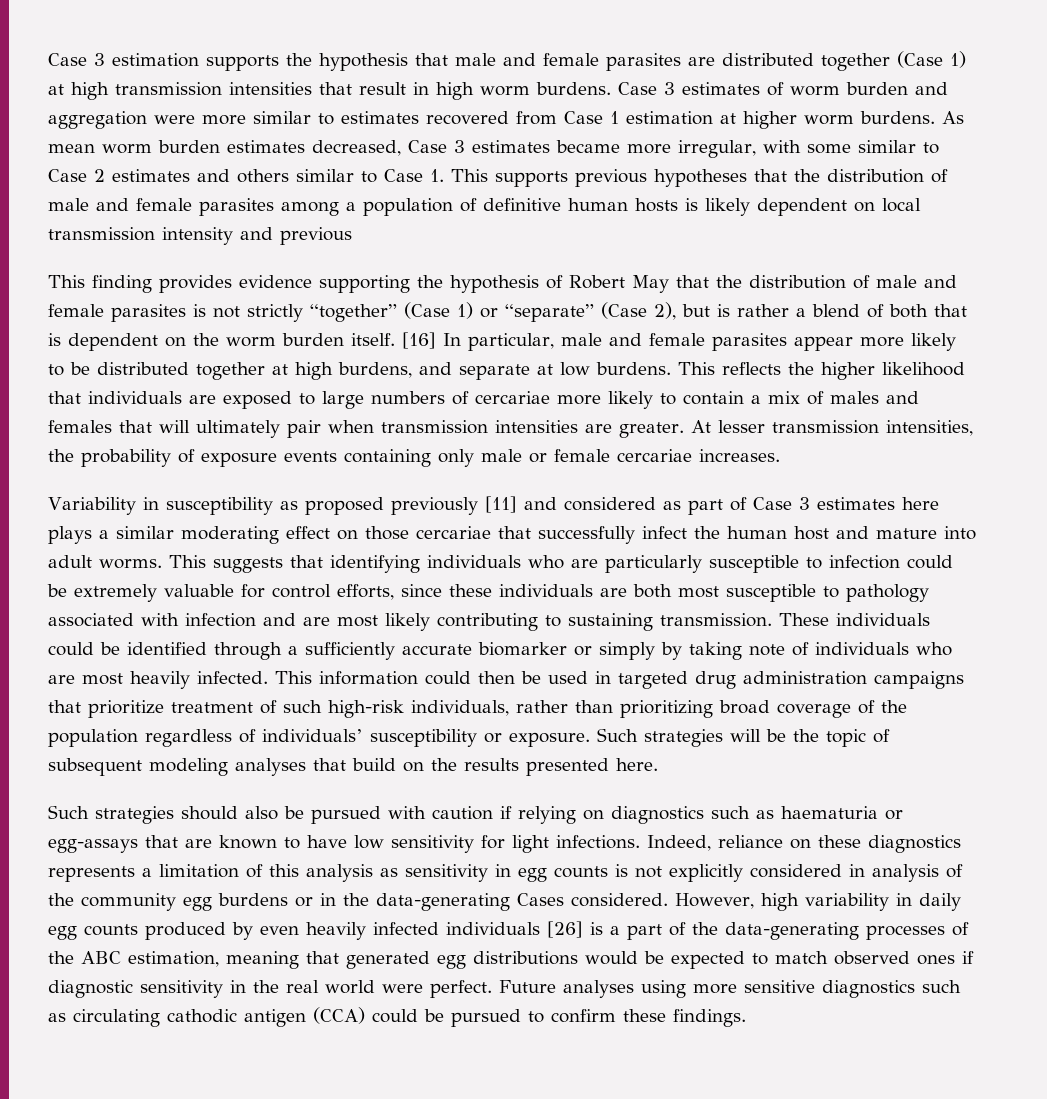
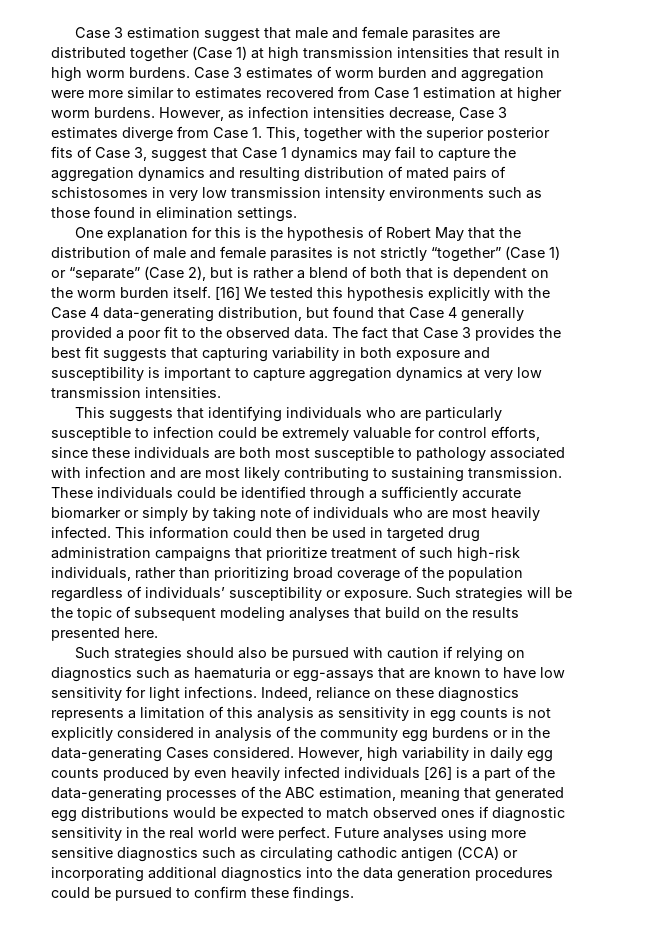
- Case 3 estimation supports the hypothesis that male and female parasites are distributed together (Case 1) at high transmission intensities that result in high worm burdens.
+ Case 3 estimation suggest that male and female parasites are distributed together (Case 1) at high transmission intensities that result in high worm burdens.
- As mean worm burden estimates decreased, Case 3 estimates became more irregular, with some similar to Case 2 estimates and others similar to Case 1. This supports previous hypotheses that the distribution of male and female parasites among a population of definitive human hosts is likely dependent on local transmission intensity and previous
- This finding provides evidence supporting the hypothesis of Robert May that the distribution of male and female parasites is not strictly “together” (Case 1) or “separate” (Case 2), but is rather a blend of both that is dependent on the worm burden itself.
+ However, as infection intensities decrease, Case 3 estimates diverge from Case 1. This, together with the superior posterior fits of Case 3, suggest that Case 1 dynamics may fail to capture the aggregation dynamics and resulting distribution of mated pairs of schistosomes in very low transmission intensity environments such as those found in elimination settings.
+ One explanation for this is the hypothesis of Robert May that the distribution of male and female parasites is not strictly “together” (Case 1) or “separate” (Case 2), but is rather a blend of both that is dependent on the worm burden itself.
- [16] In particular, male and female parasites appear more likely to be distributed together at high burdens, and separate at low burdens. This reflects the higher likelihood that individuals are exposed to large numbers of cercariae more likely to contain a mix of males and females that will ultimately pair when transmission intensities are greater. At lesser transmission intensities, the probability of exposure events containing only male or female cercariae increases.
- Variability in susceptibility as proposed previously [11] and considered as part of Case 3 estimates here plays a similar moderating effect on those cercariae that successfully infect the human host and mature into adult worms. This suggests that identifying individuals who are particularly susceptible to infection could be extremely valuable for control efforts, since these individuals are both most susceptible to pathology associated with infection and are most likely contributing to sustaining transmission.
+ [16] We tested this hypothesis explicitly with the Case 4 data-generating distribution, but found that Case 4 generally provided a poor fit to the observed data. The fact that Case 3 provides the best fit suggests that capturing variability in both exposure and susceptibility is important to capture aggregation dynamics at very low transmission intensities.
+ This suggests that identifying individuals who are particularly susceptible to infection could be extremely valuable for control efforts, since these individuals are both most susceptible to pathology associated with infection and are most likely contributing to sustaining transmission.
- Future analyses using more sensitive diagnostics such as circulating cathodic antigen (CCA) could be pursued to confirm these findings.
+ Future analyses using more sensitive diagnostics such as circulating cathodic antigen (CCA) or incorporating additional diagnostics into the data generation procedures could be pursued to confirm these findings.

